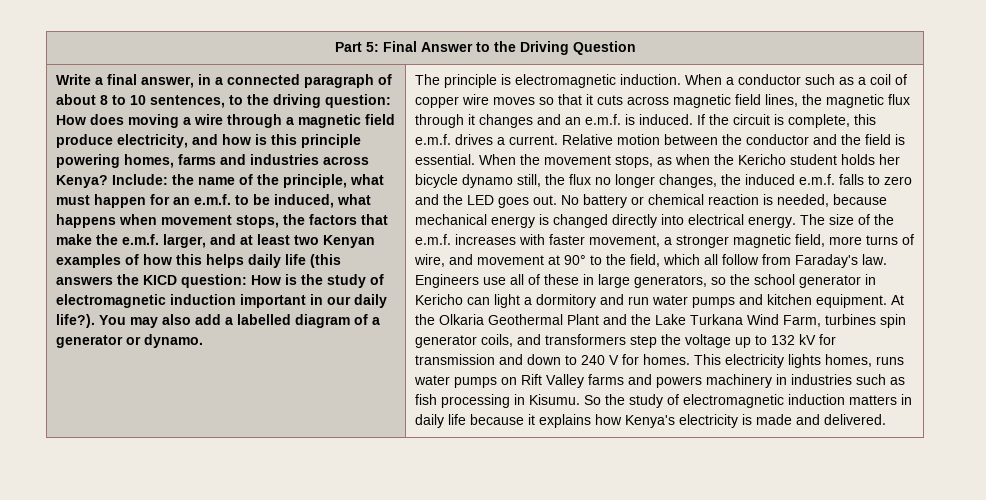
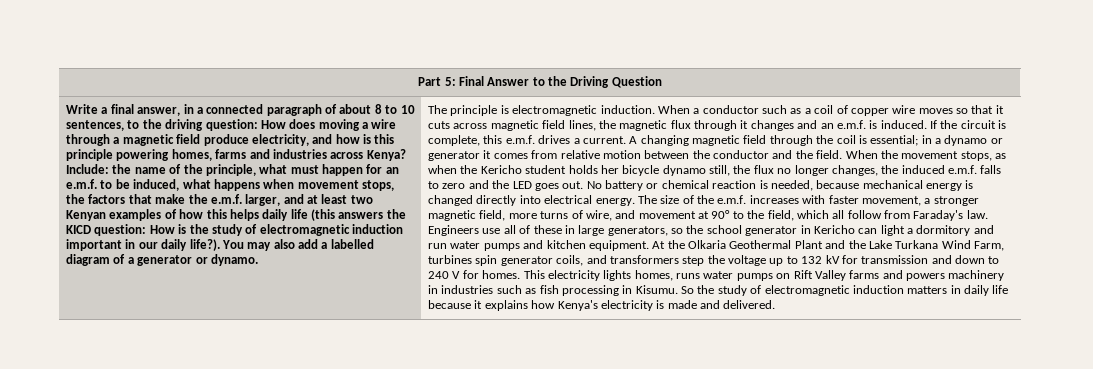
- Relative motion between the conductor and the field is essential.
+ A changing magnetic field through the coil is essential; in a dynamo or generator it comes from relative motion between the conductor and the field.

